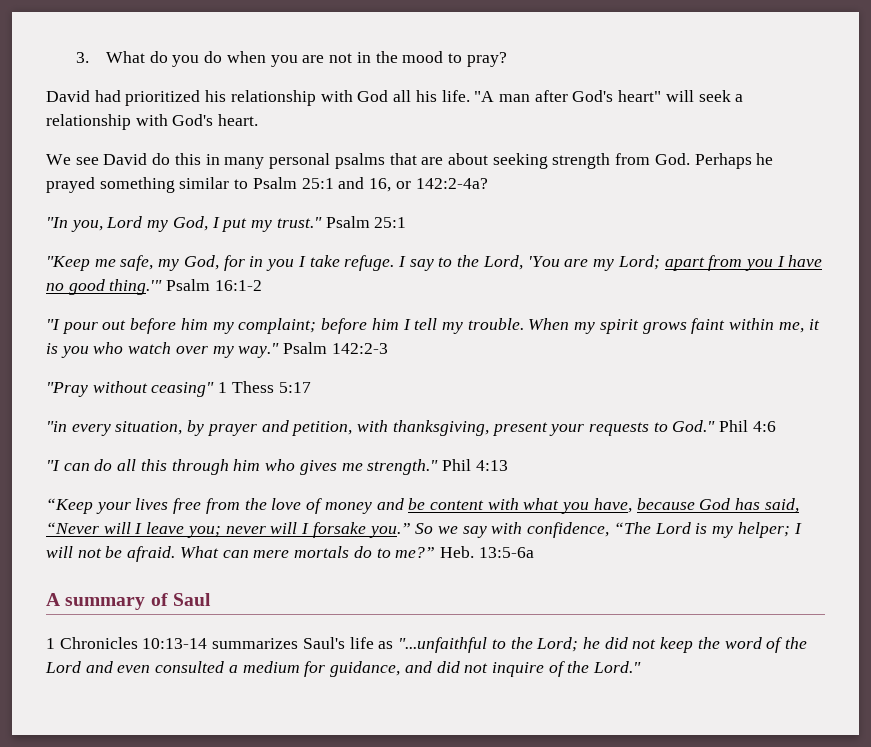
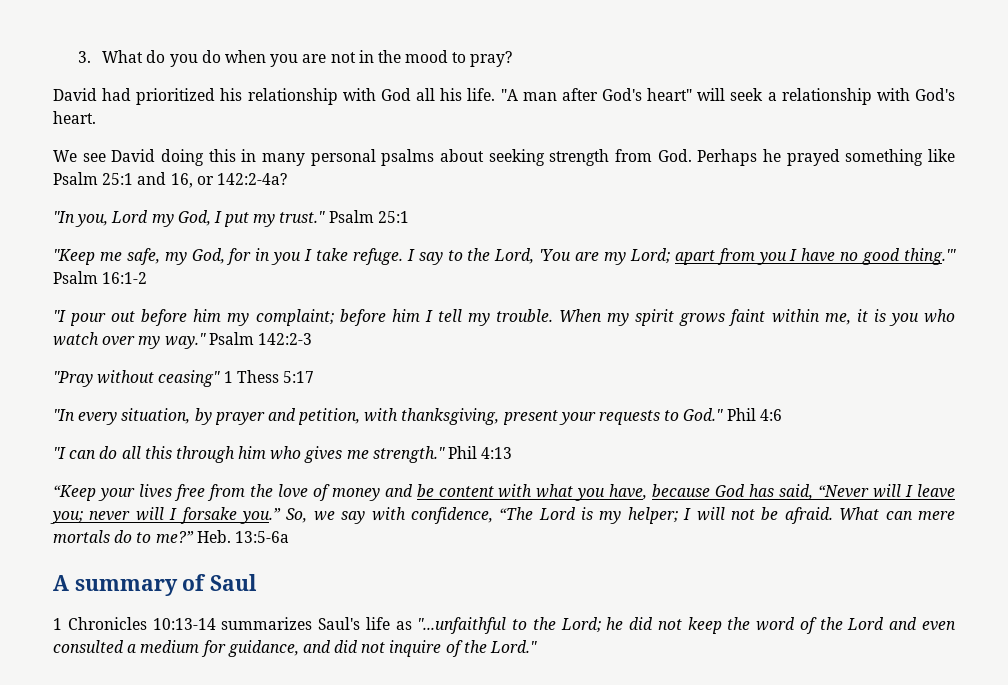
- We see David do this in many personal psalms that are about seeking strength from God. Perhaps he prayed something similar to Psalm 25:1 and 16, or 142:2-4a?
+ We see David doing this in many personal psalms about seeking strength from God. Perhaps he prayed something like Psalm 25:1 and 16, or 142:2-4a?
- "in every situation, by prayer and petition, with thanksgiving, present your requests to God." Phil 4:6
+ "In every situation, by prayer and petition, with thanksgiving, present your requests to God." Phil 4:6
- So we say with confidence, “The Lord is my helper; I will not be afraid.
+ So, we say with confidence, “The Lord is my helper; I will not be afraid.

